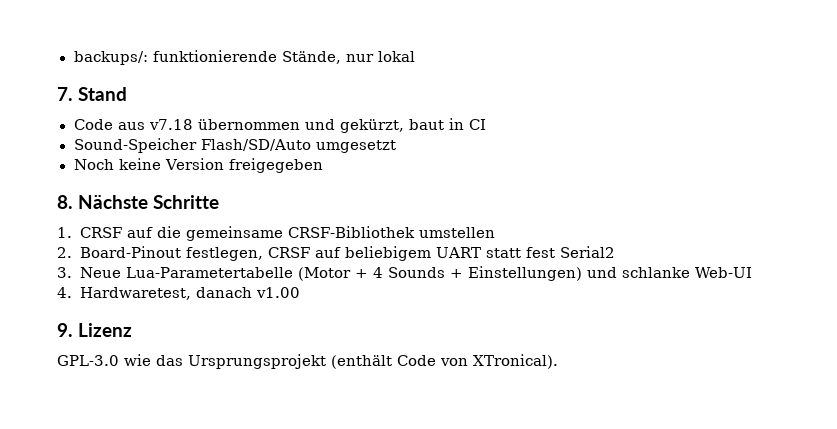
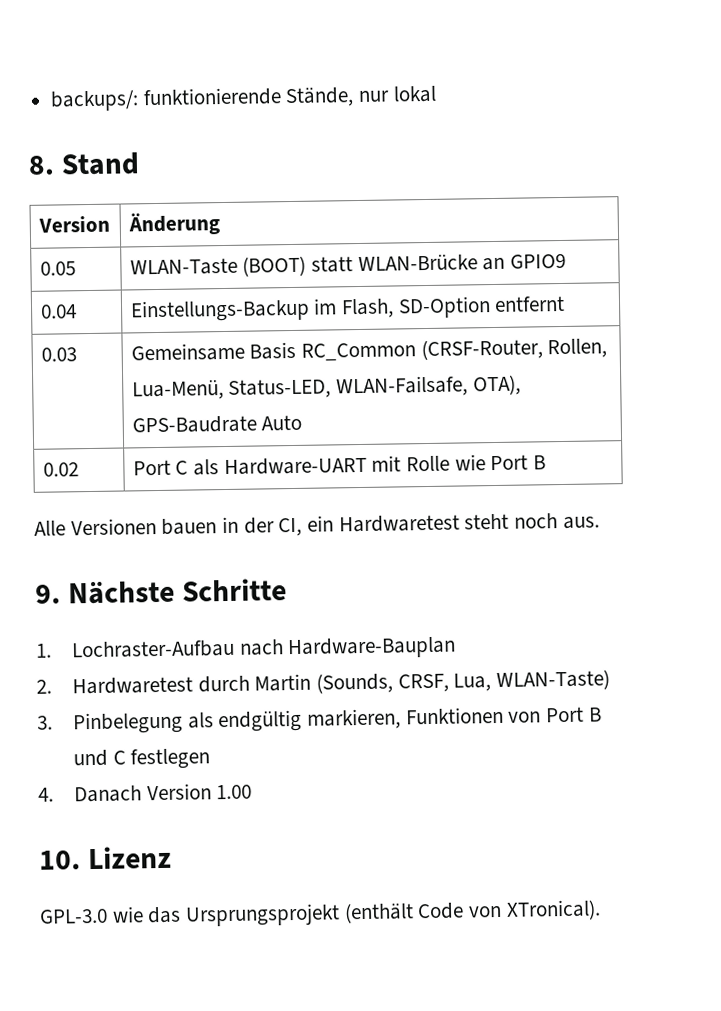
- 7. Stand
+ 8. Stand
- Code aus v7.18 übernommen und gekürzt, baut in CI
- Sound-Speicher Flash/SD/Auto umgesetzt
- Noch keine Version freigegeben
- 8. Nächste Schritte
- 1. CRSF auf die gemeinsame CRSF-Bibliothek umstellen
- 2. Board-Pinout festlegen, CRSF auf beliebigem UART statt fest Serial2
- 3. Neue Lua-Parametertabelle (Motor + 4 Sounds + Einstellungen) und schlanke Web-UI
- 4. Hardwaretest, danach v1.00
- 9. Lizenz
+ Version | Änderung
+ 0.05 | WLAN-Taste (BOOT) statt WLAN-Brücke an GPIO9
+ 0.04 | Einstellungs-Backup im Flash, SD-Option entfernt
+ 0.03 | Gemeinsame Basis RC_Common (CRSF-Router, Rollen, Lua-Menü, Status-LED, WLAN-Failsafe, OTA), GPS-Baudrate Auto
+ 0.02 | Port C als Hardware-UART mit Rolle wie Port B
+ Alle Versionen bauen in der CI, ein Hardwaretest steht noch aus.
+ 9. Nächste Schritte
+ 1. Lochraster-Aufbau nach Hardware-Bauplan
+ 2. Hardwaretest durch Martin (Sounds, CRSF, Lua, WLAN-Taste)
+ 3. Pinbelegung als endgültig markieren, Funktionen von Port B und C festlegen
+ 4. Danach Version 1.00
+ 10. Lizenz

